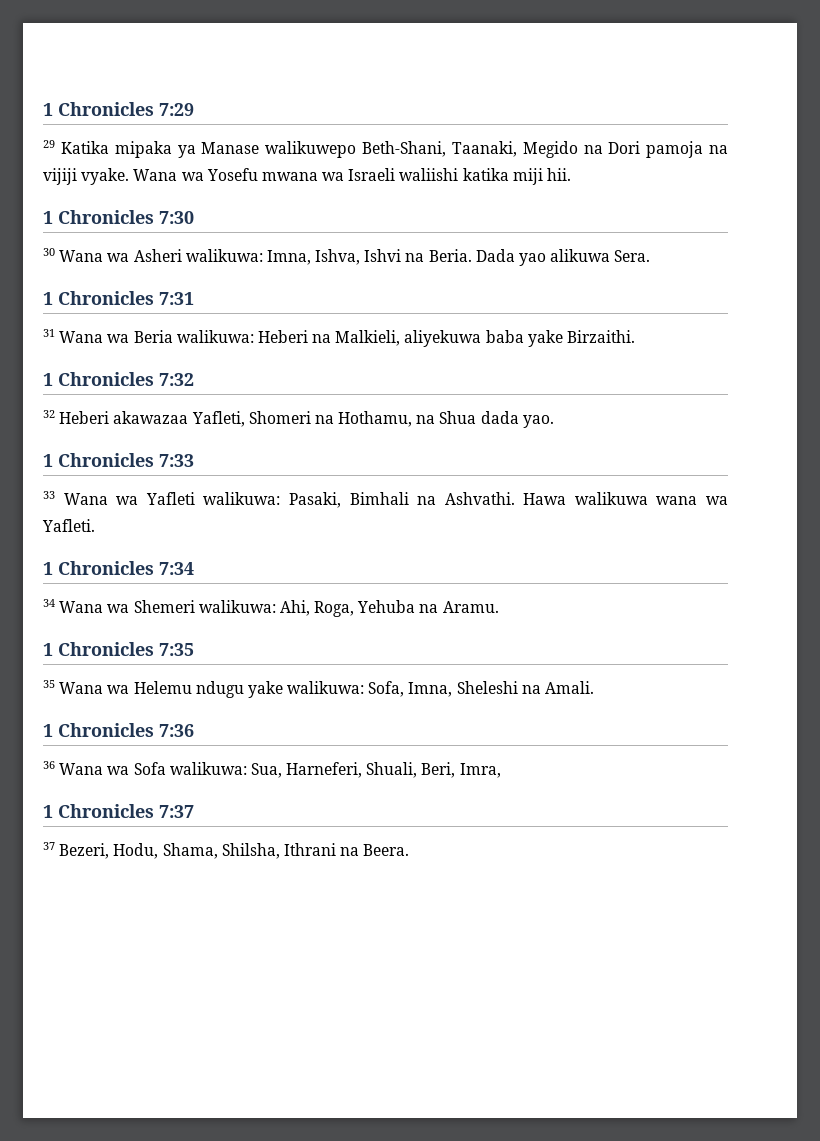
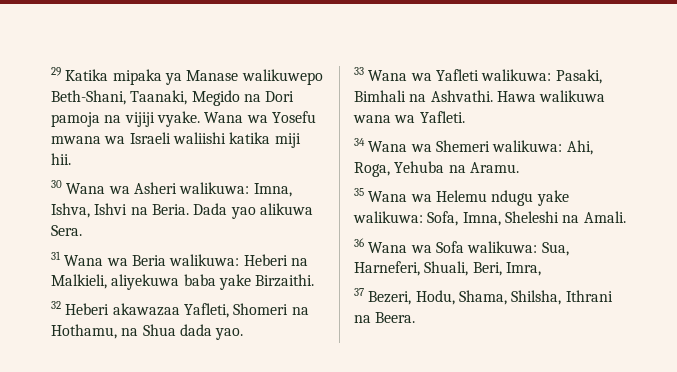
- 1 Chronicles 7:29
- 1 Chronicles 7:30
- 1 Chronicles 7:31
- 1 Chronicles 7:32
- 1 Chronicles 7:33
- 1 Chronicles 7:34
- 1 Chronicles 7:35
- 1 Chronicles 7:36
- 1 Chronicles 7:37

